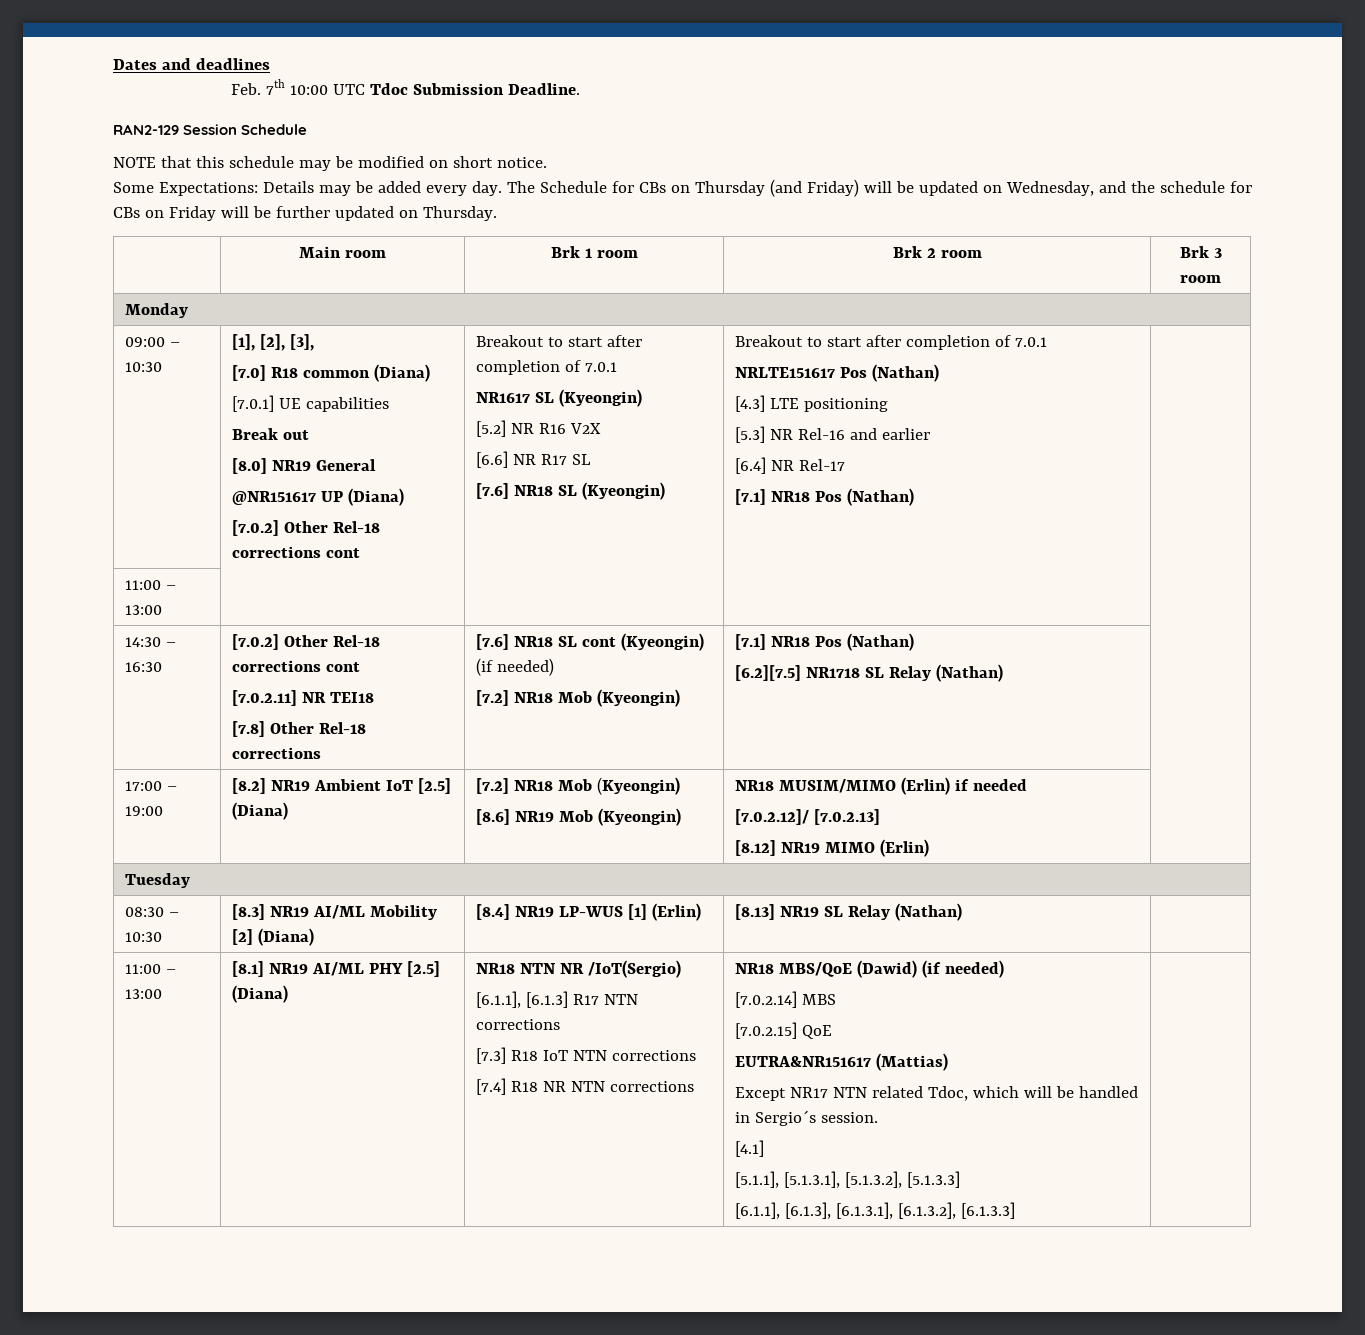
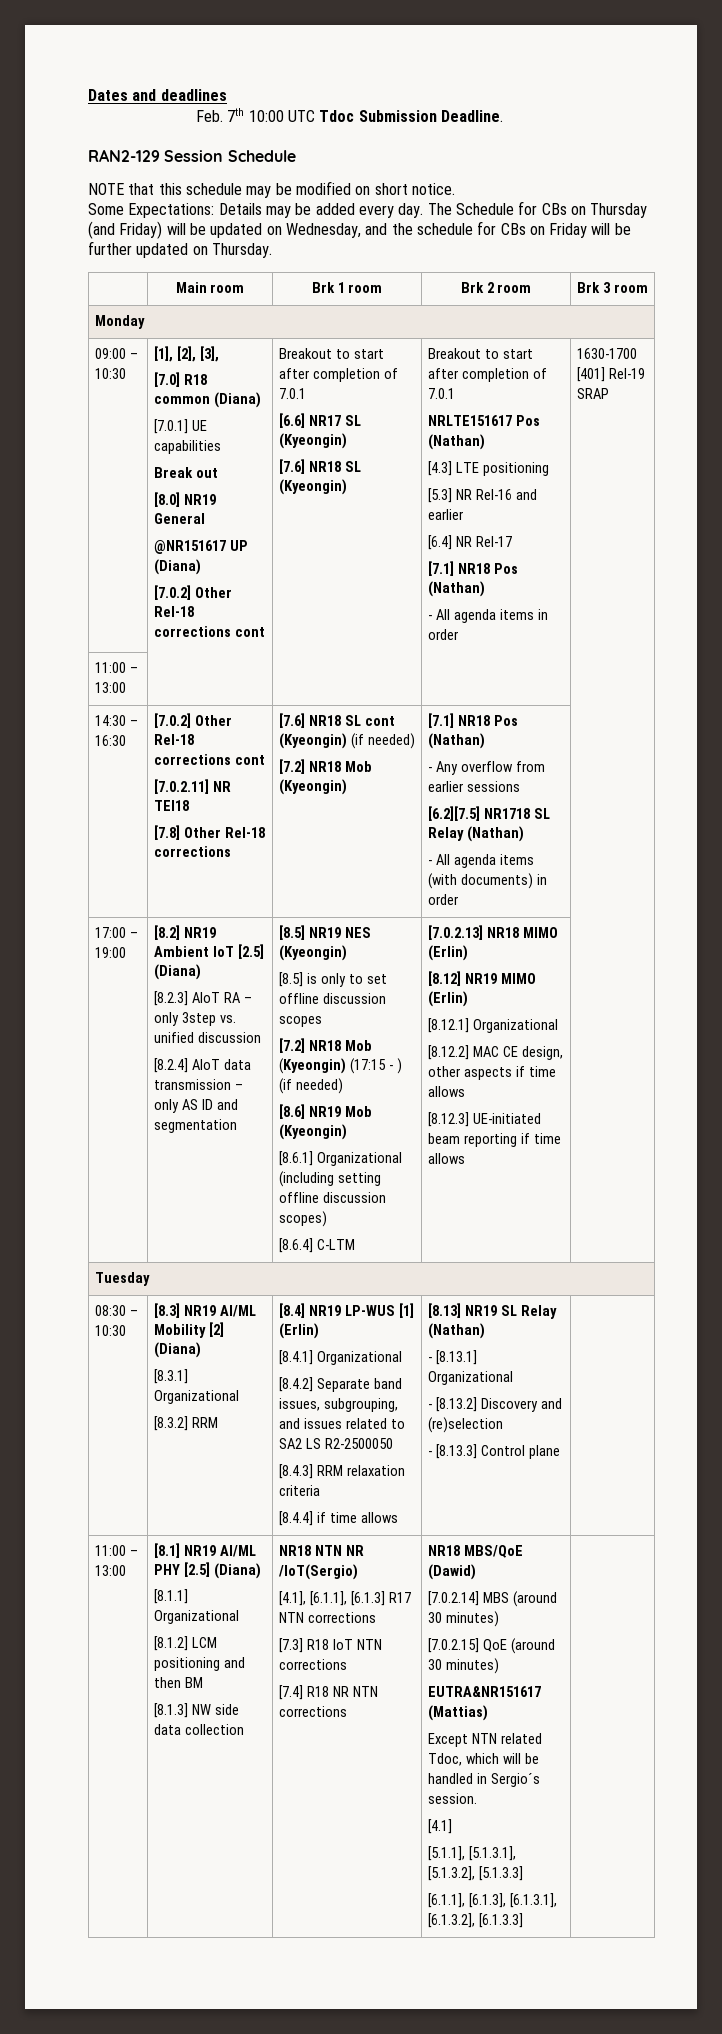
- NR1617 SL (Kyeongin)
- [5.2] NR R16 V2X
- [6.6] NR R17 SL
+ [6.6] NR17 SL (Kyeongin)
+ - All agenda items in order | 1630-1700 [401] Rel-19 SRAP
+ - Any overflow from earlier sessions
+ - All agenda items (with documents) in order
- [8.2] NR19 Ambient IoT [2.5] (Diana) | [7.2] NR18 Mob (Kyeongin)
+ [8.2] NR19 Ambient IoT [2.5] (Diana)
+ [8.2.3] AIoT RA – only 3step vs. unified discussion
+ [8.2.4] AIoT data transmission – only AS ID and segmentation | [8.5] NR19 NES (Kyeongin)
+ [8.5] is only to set offline discussion scopes
+ [7.2] NR18 Mob (Kyeongin) (17:15 - ) (if needed)
- NR18 MUSIM/MIMO (Erlin) if needed
- [7.0.2.12]/ [7.0.2.13]
+ [8.6.1] Organizational (including setting offline discussion scopes)
+ [8.6.4] C-LTM | [7.0.2.13] NR18 MIMO (Erlin)
  [8.12] NR19 MIMO (Erlin)
+ [8.12.1] Organizational
+ [8.12.2] MAC CE design, other aspects if time allows
+ [8.12.3] UE-initiated beam reporting if time allows
+ [8.3.1] Organizational
+ [8.3.2] RRM
+ [8.4.1] Organizational
+ [8.4.2] Separate band issues, subgrouping, and issues related to SA2 LS R2-2500050
+ [8.4.3] RRM relaxation criteria
+ [8.4.4] if time allows
+ - [8.13.1] Organizational
+ - [8.13.2] Discovery and (re)selection
+ - [8.13.3] Control plane
+ [8.1.1] Organizational
+ [8.1.2] LCM positioning and then BM
+ [8.1.3] NW side data collection
- [6.1.1], [6.1.3] R17 NTN corrections
+ [4.1], [6.1.1], [6.1.3] R17 NTN corrections
- NR18 MBS/QoE (Dawid) (if needed)
+ NR18 MBS/QoE (Dawid)
- [7.0.2.14] MBS
+ [7.0.2.14] MBS (around 30 minutes)
- [7.0.2.15] QoE
+ [7.0.2.15] QoE (around 30 minutes)
- Except NR17 NTN related Tdoc, which will be handled in Sergio´s session.
+ Except NTN related Tdoc, which will be handled in Sergio´s session.

